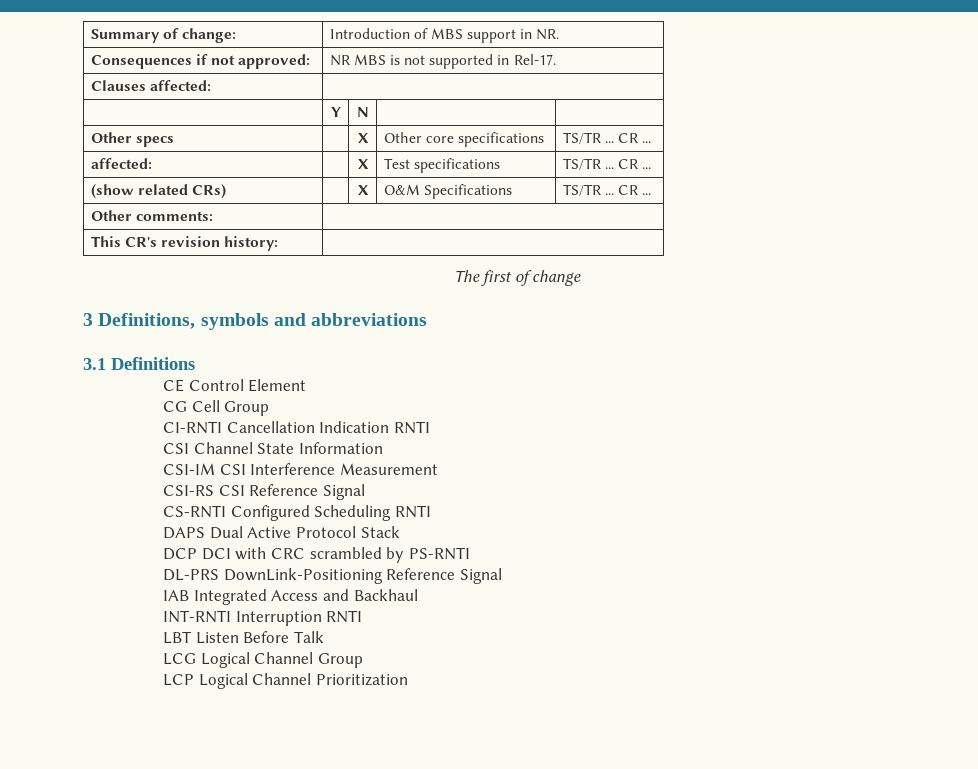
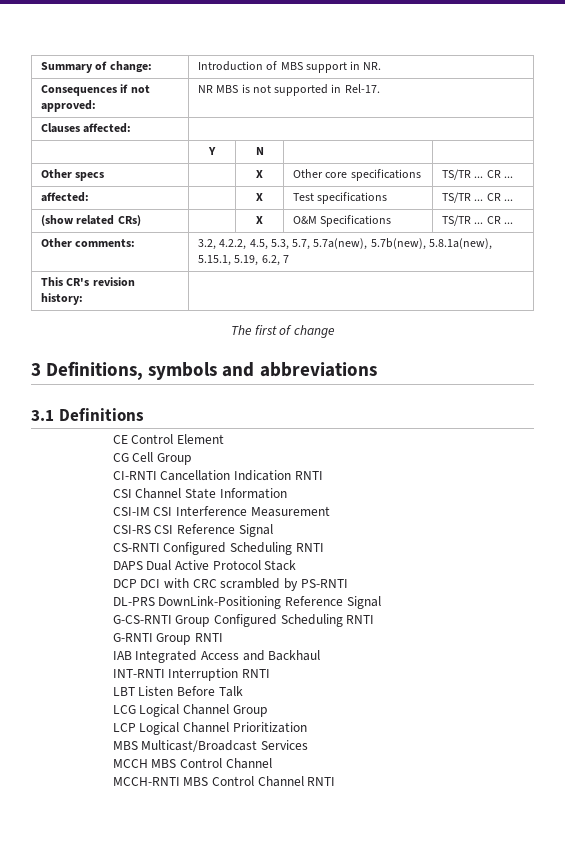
- Other comments: |
+ Other comments: | 3.2, 4.2.2, 4.5, 5.3, 5.7, 5.7a(new), 5.7b(new), 5.8.1a(new), 5.15.1, 5.19, 6.2, 7
+ G-CS-RNTI Group Configured Scheduling RNTI
+ G-RNTI Group RNTI
+ MBS Multicast/Broadcast Services
+ MCCH MBS Control Channel
+ MCCH-RNTI MBS Control Channel RNTI

